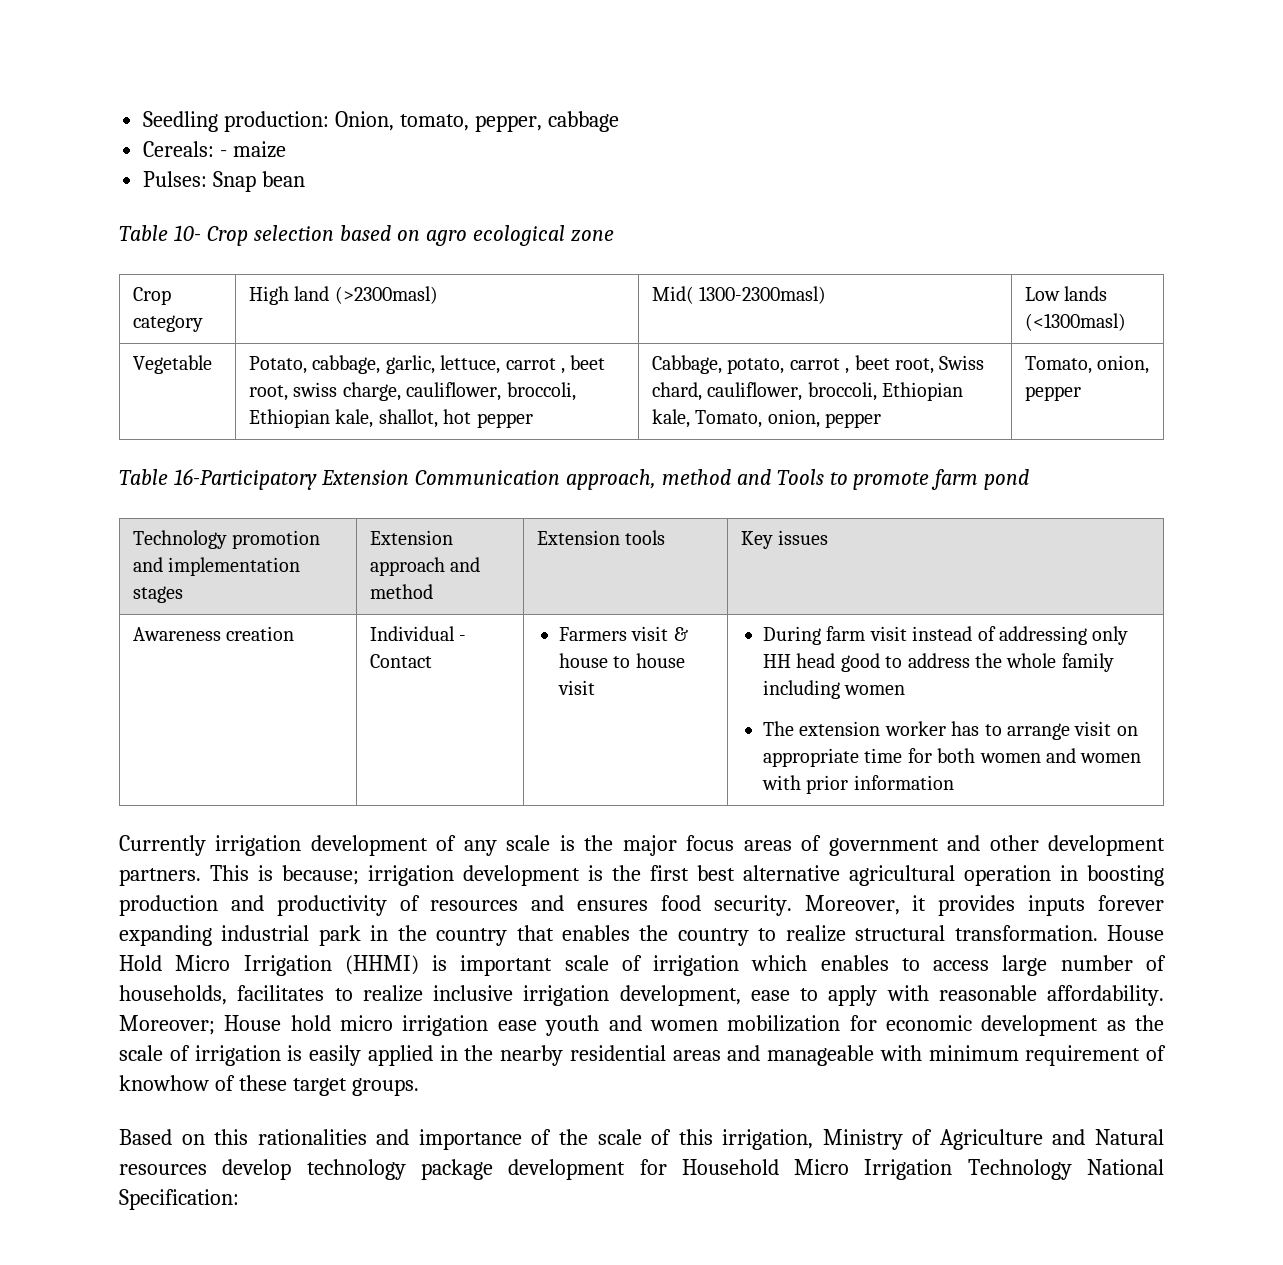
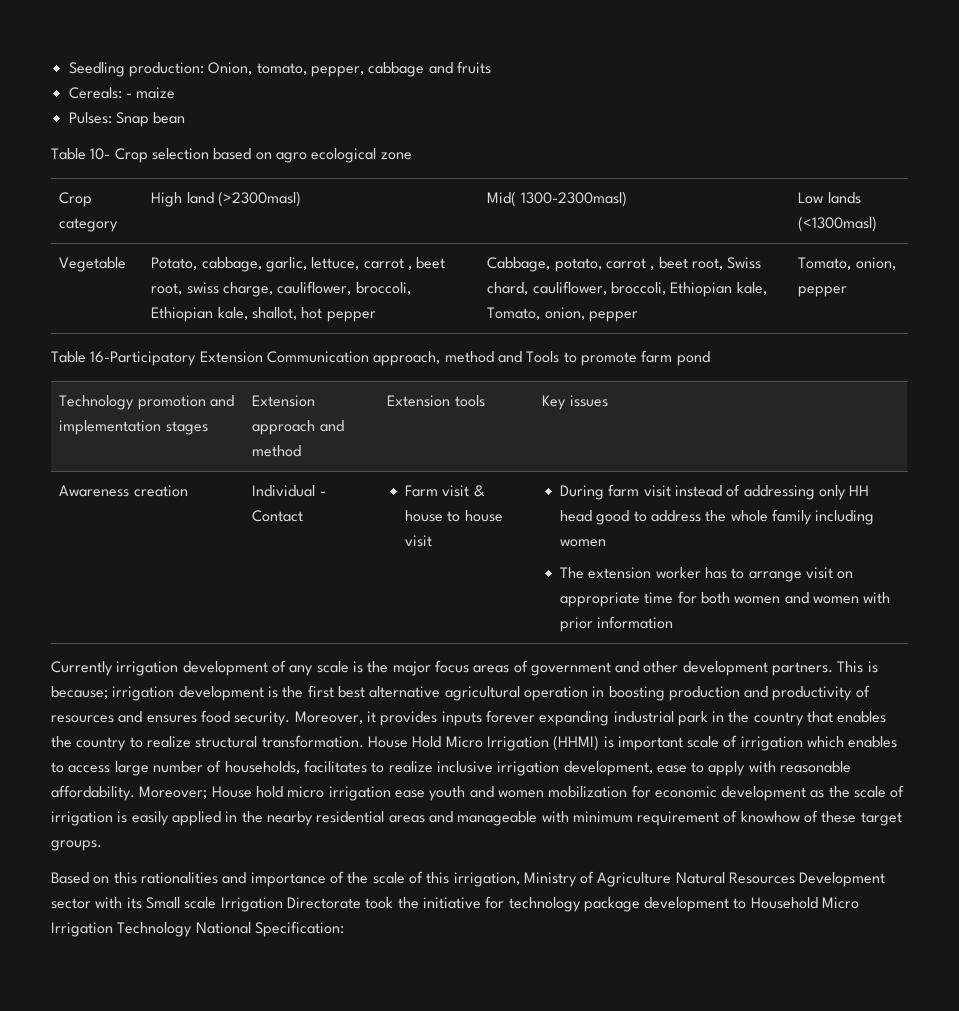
- Seedling production: Onion, tomato, pepper, cabbage
+ Seedling production: Onion, tomato, pepper, cabbage and fruits
- Farmers visit & house to house visit
+ Farm visit & house to house visit
- Based on this rationalities and importance of the scale of this irrigation, Ministry of Agriculture and Natural resources develop technology package development for Household Micro Irrigation Technology National Specification:
+ Based on this rationalities and importance of the scale of this irrigation, Ministry of Agriculture Natural Resources Development sector with its Small scale Irrigation Directorate took the initiative for technology package development to Household Micro Irrigation Technology National Specification:

